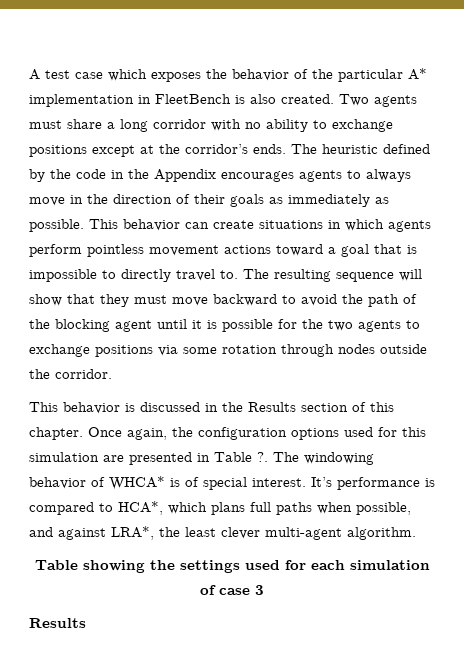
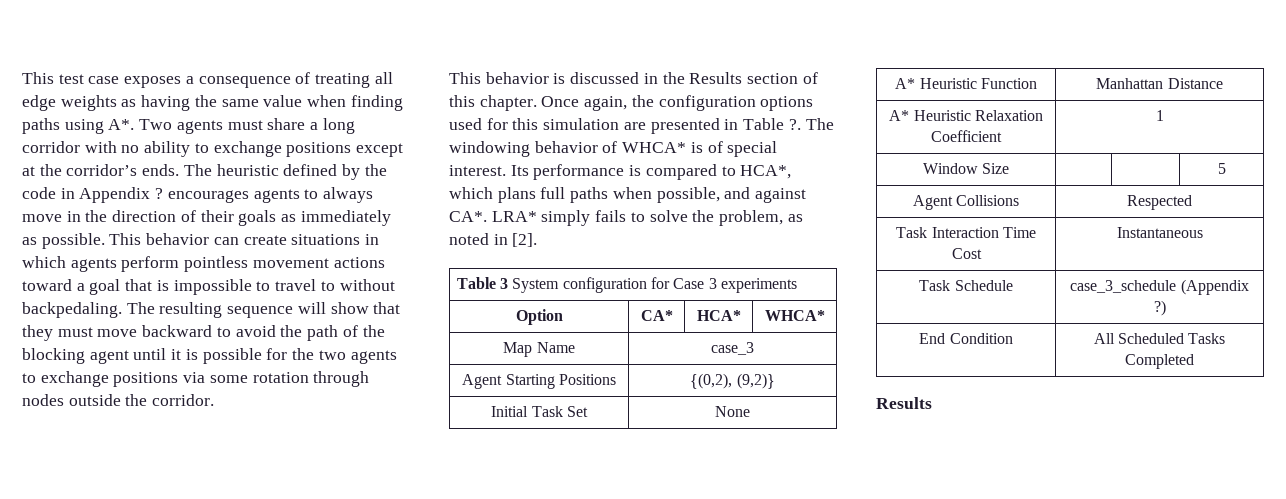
- A test case which exposes the behavior of the particular A* implementation in FleetBench is also created. Two agents must share a long corridor with no ability to exchange positions except at the corridor’s ends.
+ This test case exposes a consequence of treating all edge weights as having the same value when finding paths using A*. Two agents must share a long corridor with no ability to exchange positions except at the corridor’s ends.
- The heuristic defined by the code in the Appendix encourages agents to always move in the direction of their goals as immediately as possible.
+ The heuristic defined by the code in Appendix ? encourages agents to always move in the direction of their goals as immediately as possible.
- This behavior can create situations in which agents perform pointless movement actions toward a goal that is impossible to directly travel to.
+ This behavior can create situations in which agents perform pointless movement actions toward a goal that is impossible to travel to without backpedaling.
- It’s performance is compared to HCA*, which plans full paths when possible, and against LRA*, the least clever multi-agent algorithm.
- Table showing the settings used for each simulation of case 3
+ Its performance is compared to HCA*, which plans full paths when possible, and against CA*. LRA* simply fails to solve the problem, as noted in [2].
+ Table 3 System configuration for Case 3 experiments
+ Option | CA* | HCA* | WHCA*
+ Map Name | case_3
+ Agent Starting Positions | {(0,2), (9,2)}
+ Initial Task Set | None
+ A* Heuristic Function | Manhattan Distance
+ A* Heuristic Relaxation Coefficient | 1
+ Window Size | | | 5
+ Agent Collisions | Respected
+ Task Interaction Time Cost | Instantaneous
+ Task Schedule | case_3_schedule (Appendix ?)
+ End Condition | All Scheduled Tasks Completed

